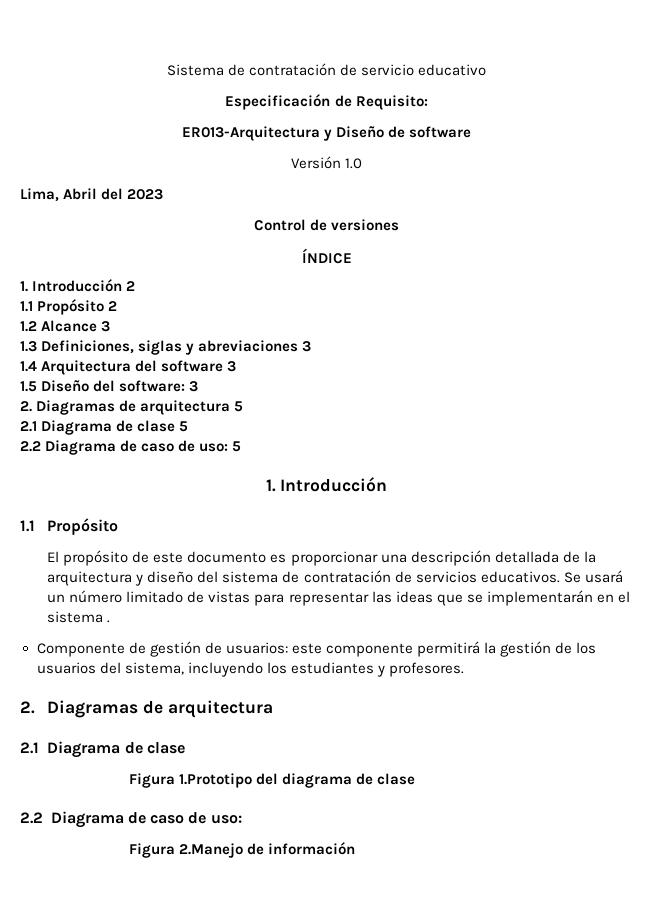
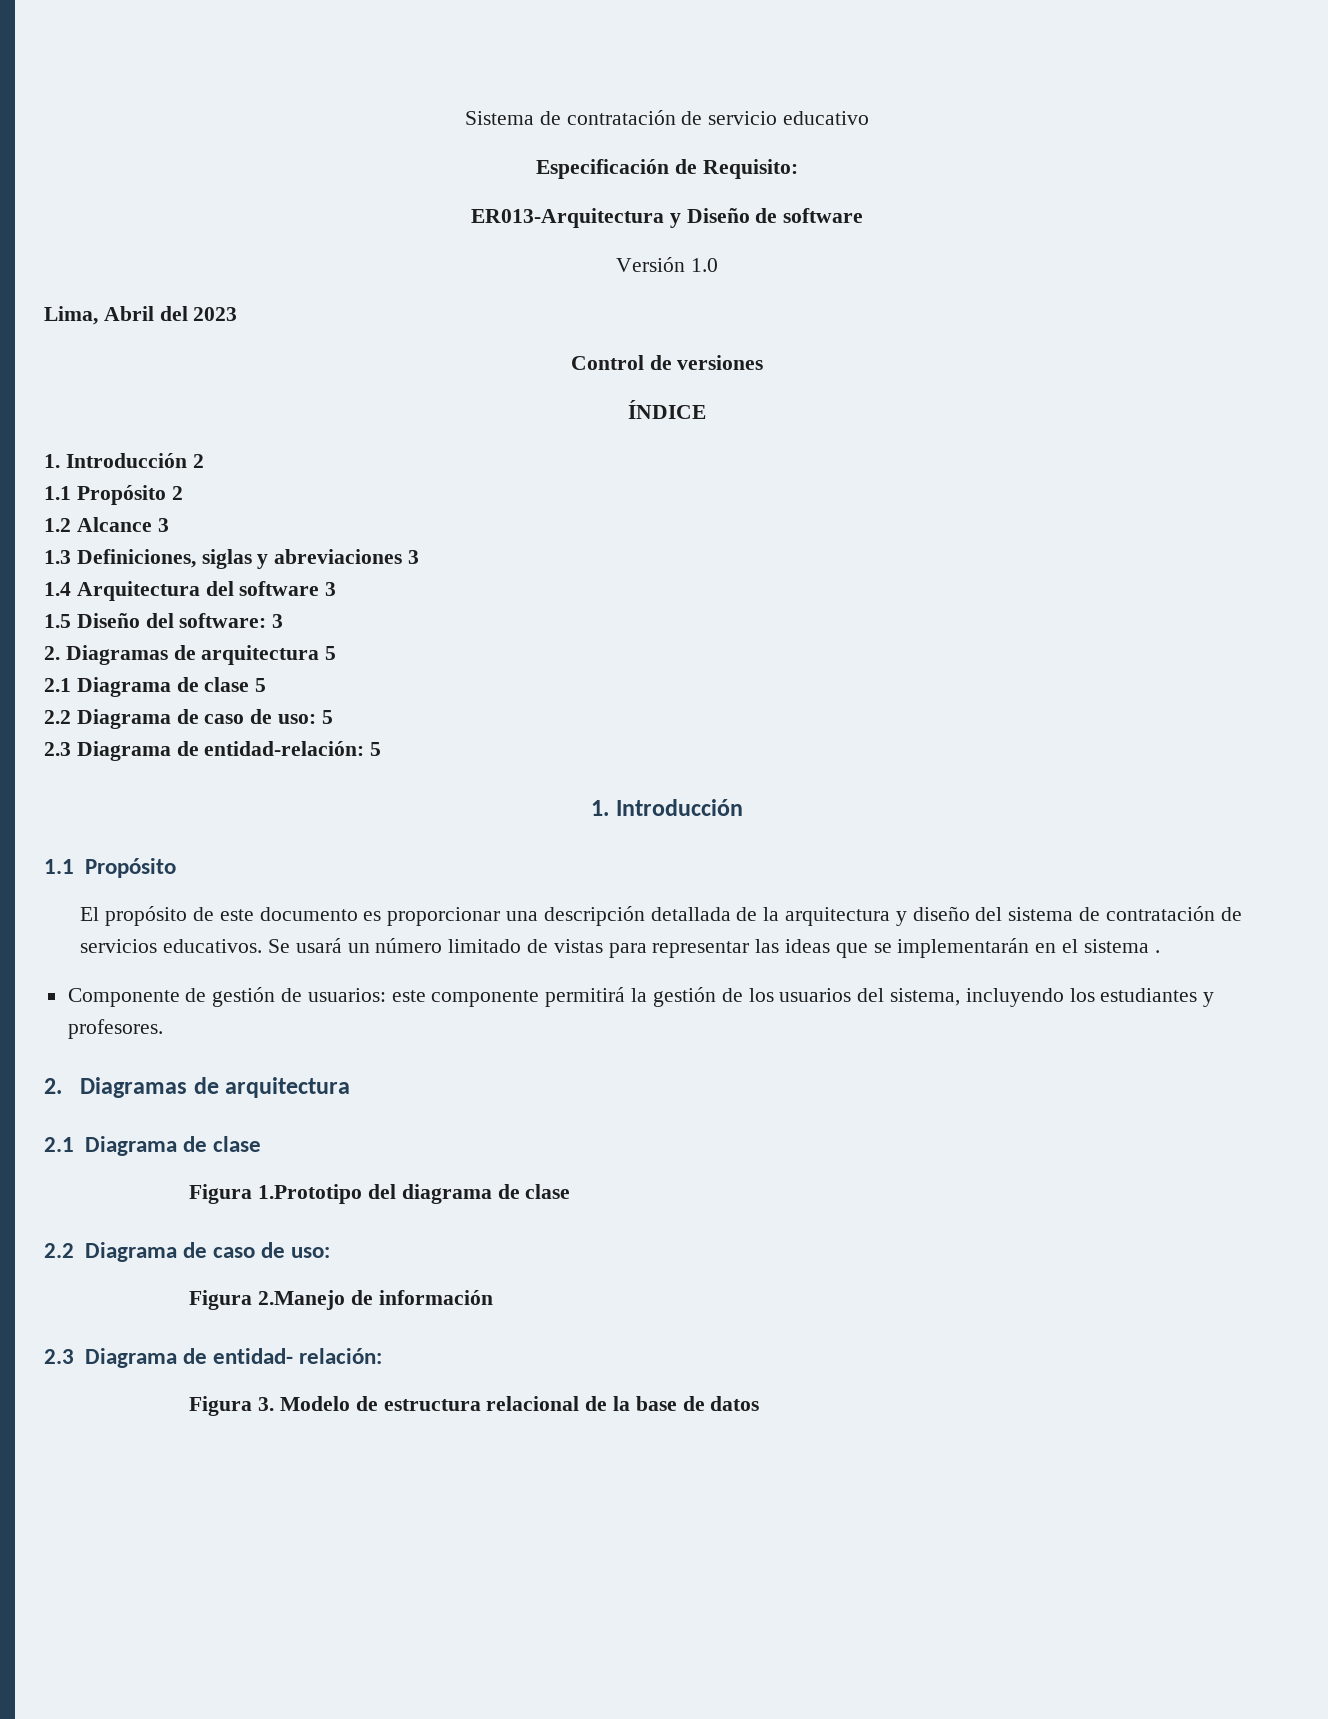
+ 2.3 Diagrama de entidad-relación: 5
+ 2.3 Diagrama de entidad- relación:
+ Figura 3. Modelo de estructura relacional de la base de datos

